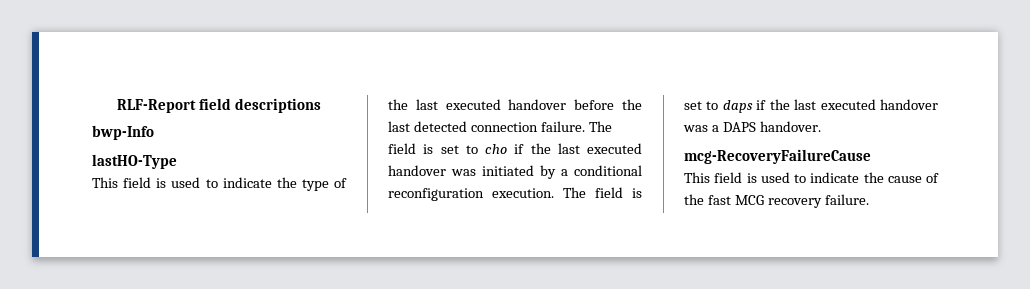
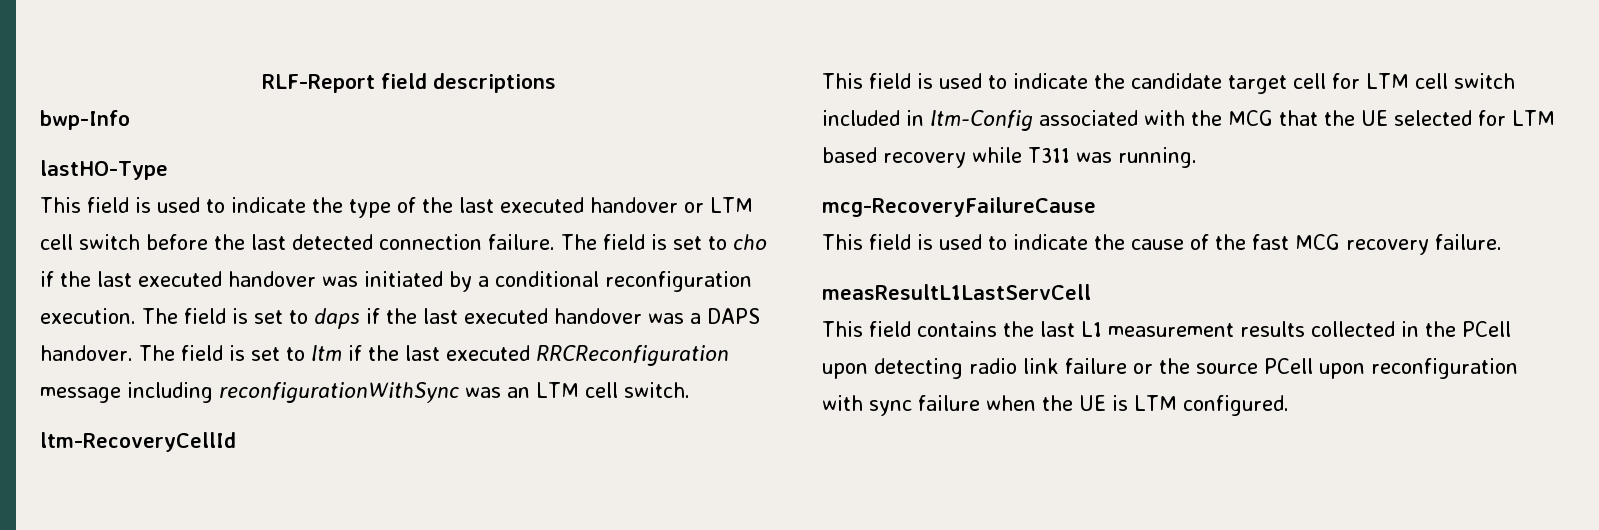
- This field is used to indicate the type of the last executed handover before the last detected connection failure.
+ This field is used to indicate the type of the last executed handover or LTM cell switch before the last detected connection failure.
+ The field is set to ltm if the last executed RRCReconfiguration message including reconfigurationWithSync was an LTM cell switch.
+ ltm-RecoveryCellId
+ This field is used to indicate the candidate target cell for LTM cell switch included in ltm-Config associated with the MCG that the UE selected for LTM based recovery while T311 was running.
+ measResultL1LastServCell
+ This field contains the last L1 measurement results collected in the PCell upon detecting radio link failure or the source PCell upon reconfiguration with sync failure when the UE is LTM configured.

